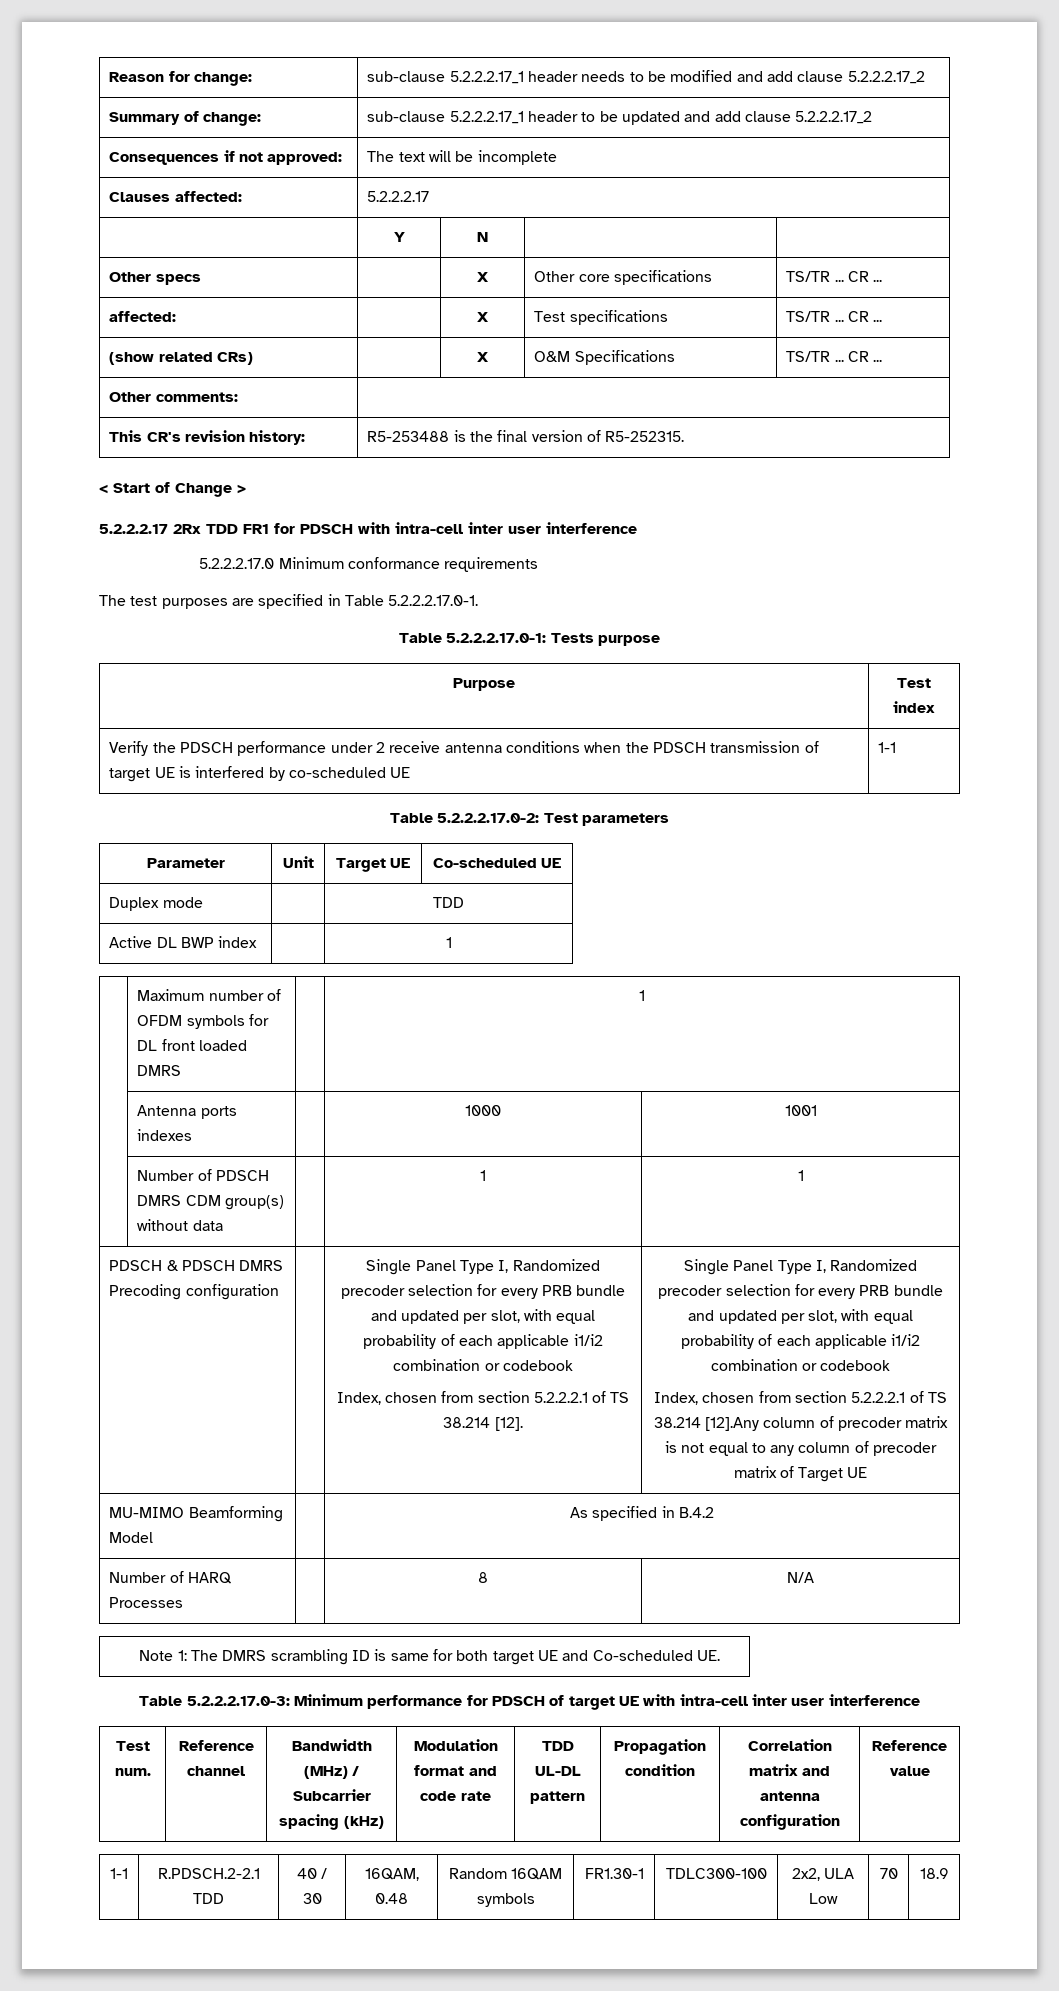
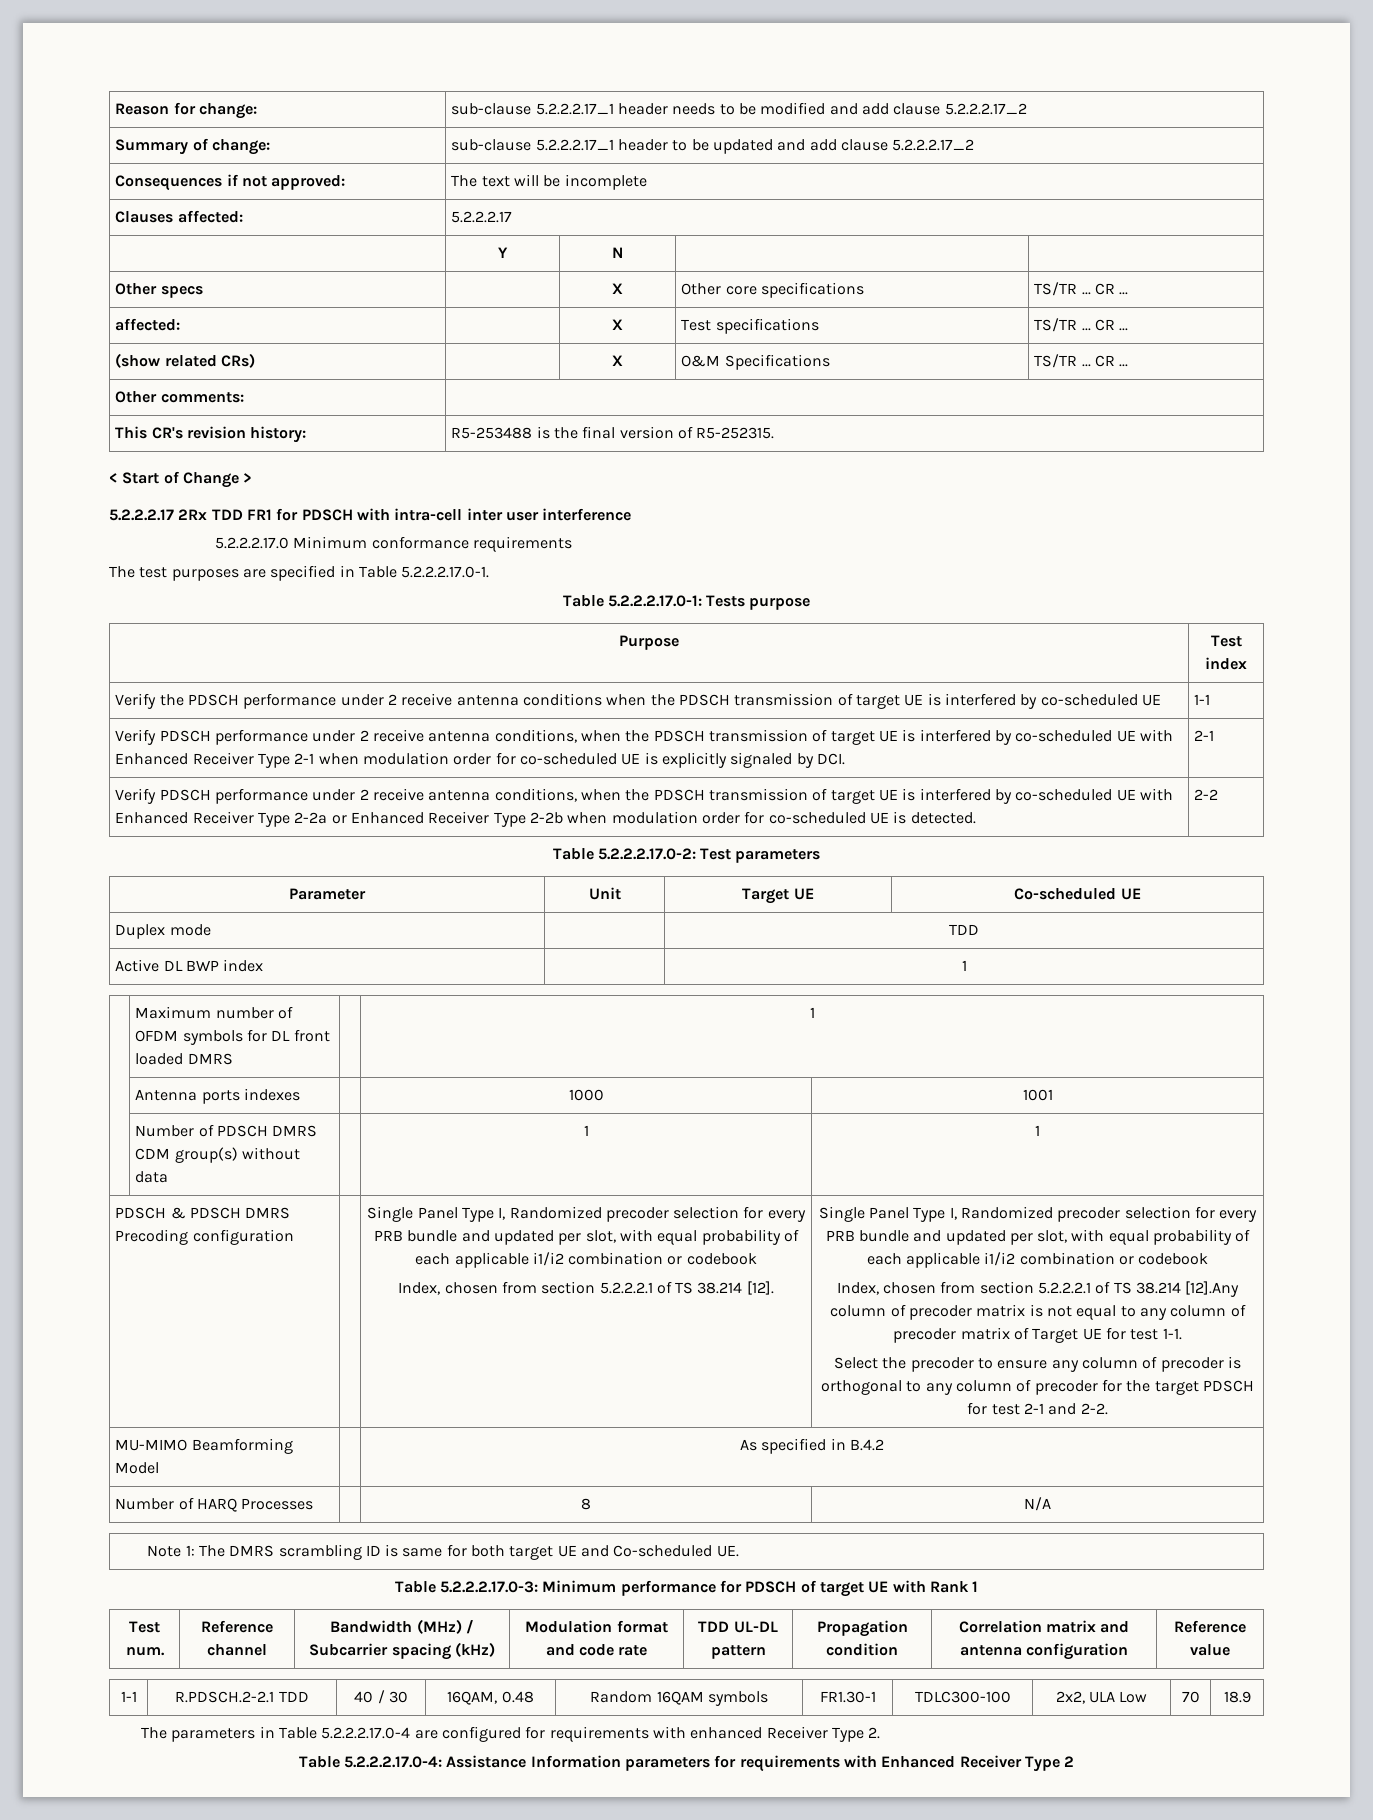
+ Verify PDSCH performance under 2 receive antenna conditions, when the PDSCH transmission of target UE is interfered by co-scheduled UE with Enhanced Receiver Type 2-1 when modulation order for co-scheduled UE is explicitly signaled by DCI. | 2-1
+ Verify PDSCH performance under 2 receive antenna conditions, when the PDSCH transmission of target UE is interfered by co-scheduled UE with Enhanced Receiver Type 2-2a or Enhanced Receiver Type 2-2b when modulation order for co-scheduled UE is detected. | 2-2
- Index, chosen from section 5.2.2.2.1 of TS 38.214 [12].Any column of precoder matrix is not equal to any column of precoder matrix of Target UE
+ Index, chosen from section 5.2.2.2.1 of TS 38.214 [12].Any column of precoder matrix is not equal to any column of precoder matrix of Target UE for test 1-1.
+ Select the precoder to ensure any column of precoder is orthogonal to any column of precoder for the target PDSCH for test 2-1 and 2-2.
- Table 5.2.2.2.17.0-3: Minimum performance for PDSCH of target UE with intra-cell inter user interference
+ Table 5.2.2.2.17.0-3: Minimum performance for PDSCH of target UE with Rank 1
+ The parameters in Table 5.2.2.2.17.0-4 are configured for requirements with enhanced Receiver Type 2.
+ Table 5.2.2.2.17.0-4: Assistance Information parameters for requirements with Enhanced Receiver Type 2

